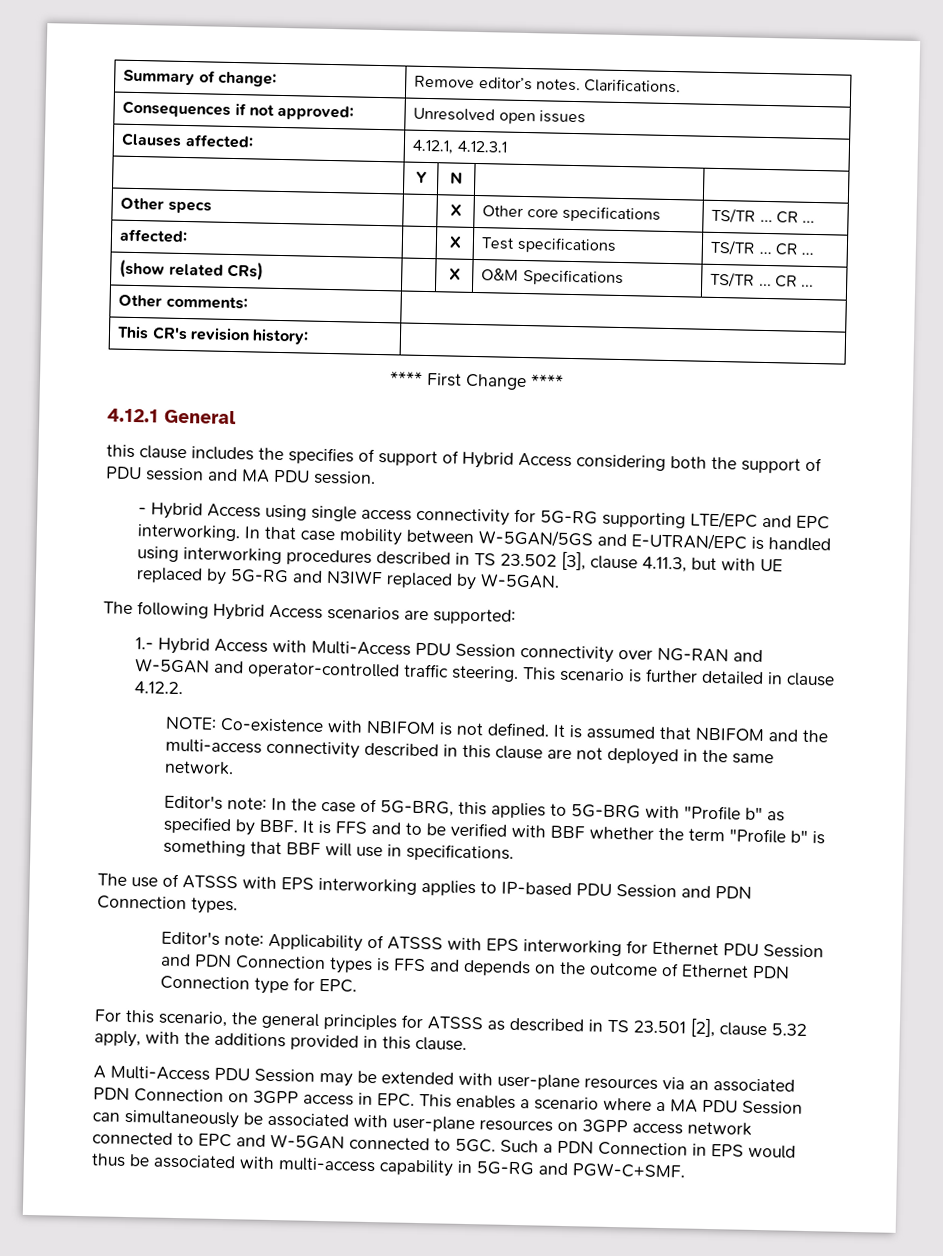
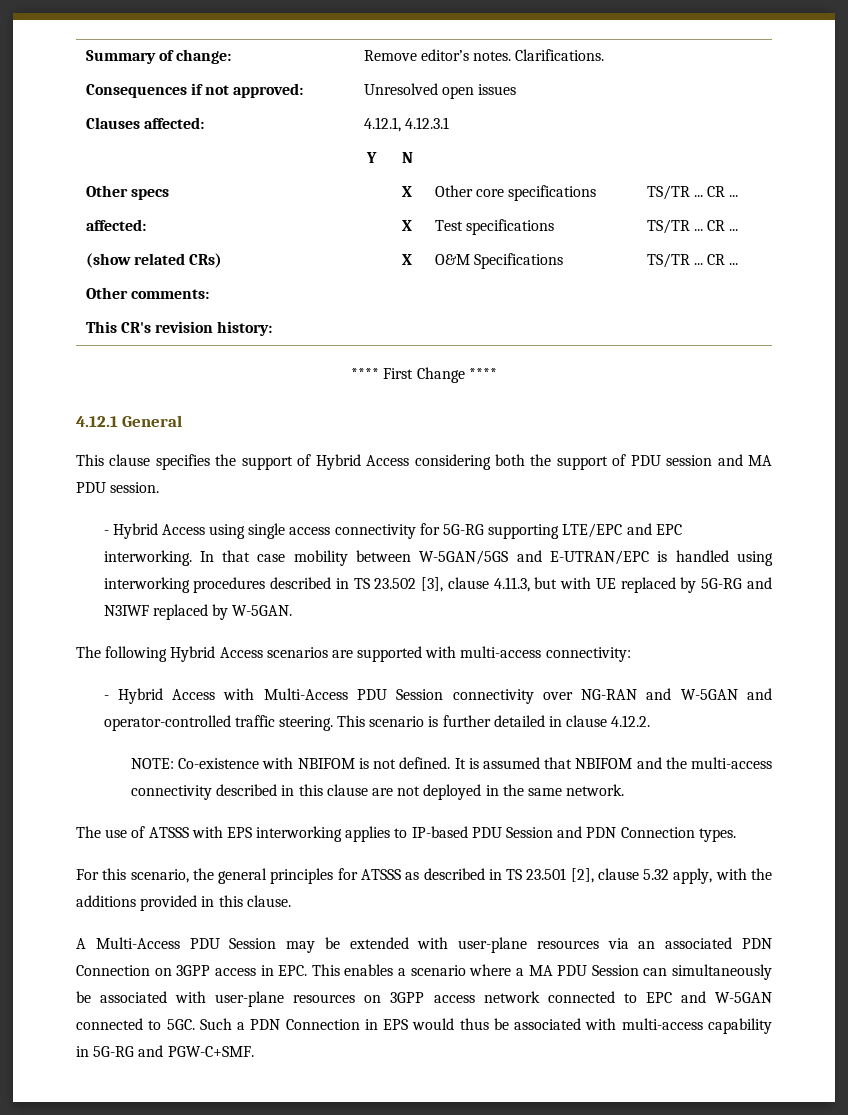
- this clause includes the specifies of support of Hybrid Access considering both the support of PDU session and MA PDU session.
+ This clause specifies the support of Hybrid Access considering both the support of PDU session and MA PDU session.
- The following Hybrid Access scenarios are supported:
- 1.- Hybrid Access with Multi-Access PDU Session connectivity over NG-RAN and W-5GAN and operator-controlled traffic steering.
+ The following Hybrid Access scenarios are supported with multi-access connectivity:
+ - Hybrid Access with Multi-Access PDU Session connectivity over NG-RAN and W-5GAN and operator-controlled traffic steering.
- Editor's note: In the case of 5G-BRG, this applies to 5G-BRG with "Profile b" as specified by BBF. It is FFS and to be verified with BBF whether the term "Profile b" is something that BBF will use in specifications.
- Editor's note: Applicability of ATSSS with EPS interworking for Ethernet PDU Session and PDN Connection types is FFS and depends on the outcome of Ethernet PDN Connection type for EPC.

